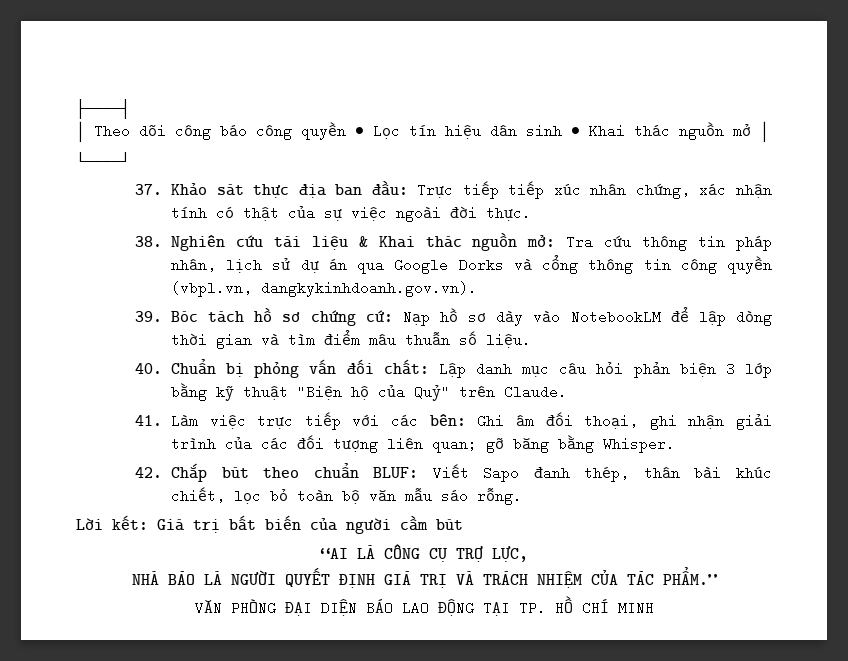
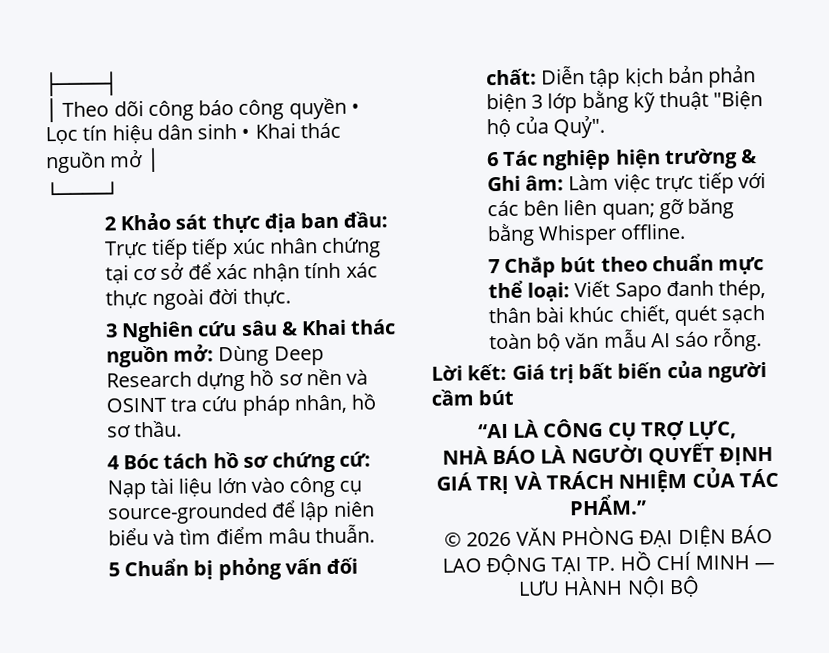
- 37. Khảo sát thực địa ban đầu: Trực tiếp tiếp xúc nhân chứng, xác nhận tính có thật của sự việc ngoài đời thực.
+ 2 Khảo sát thực địa ban đầu: Trực tiếp tiếp xúc nhân chứng tại cơ sở để xác nhận tính xác thực ngoài đời thực.
- 38. Nghiên cứu tài liệu & Khai thác nguồn mở: Tra cứu thông tin pháp nhân, lịch sử dự án qua Google Dorks và cổng thông tin công quyền (vbpl.vn, dangkykinhdoanh.gov.vn).
- 39. Bóc tách hồ sơ chứng cứ: Nạp hồ sơ dày vào NotebookLM để lập dòng thời gian và tìm điểm mâu thuẫn số liệu.
- 40. Chuẩn bị phỏng vấn đối chất: Lập danh mục câu hỏi phản biện 3 lớp bằng kỹ thuật "Biện hộ của Quỷ" trên Claude.
- 41. Làm việc trực tiếp với các bên: Ghi âm đối thoại, ghi nhận giải trình của các đối tượng liên quan; gỡ băng bằng Whisper.
- 42. Chắp bút theo chuẩn BLUF: Viết Sapo đanh thép, thân bài khúc chiết, lọc bỏ toàn bộ văn mẫu sáo rỗng.
+ 3 Nghiên cứu sâu & Khai thác nguồn mở: Dùng Deep Research dựng hồ sơ nền và OSINT tra cứu pháp nhân, hồ sơ thầu.
+ 4 Bóc tách hồ sơ chứng cứ: Nạp tài liệu lớn vào công cụ source-grounded để lập niên biểu và tìm điểm mâu thuẫn.
+ 5 Chuẩn bị phỏng vấn đối chất: Diễn tập kịch bản phản biện 3 lớp bằng kỹ thuật "Biện hộ của Quỷ".
+ 6 Tác nghiệp hiện trường & Ghi âm: Làm việc trực tiếp với các bên liên quan; gỡ băng bằng Whisper offline.
+ 7 Chắp bút theo chuẩn mực thể loại: Viết Sapo đanh thép, thân bài khúc chiết, quét sạch toàn bộ văn mẫu AI sáo rỗng.
- VĂN PHÒNG ĐẠI DIỆN BÁO LAO ĐỘNG TẠI TP. HỒ CHÍ MINH
+ © 2026 VĂN PHÒNG ĐẠI DIỆN BÁO LAO ĐỘNG TẠI TP. HỒ CHÍ MINH — LƯU HÀNH NỘI BỘ

